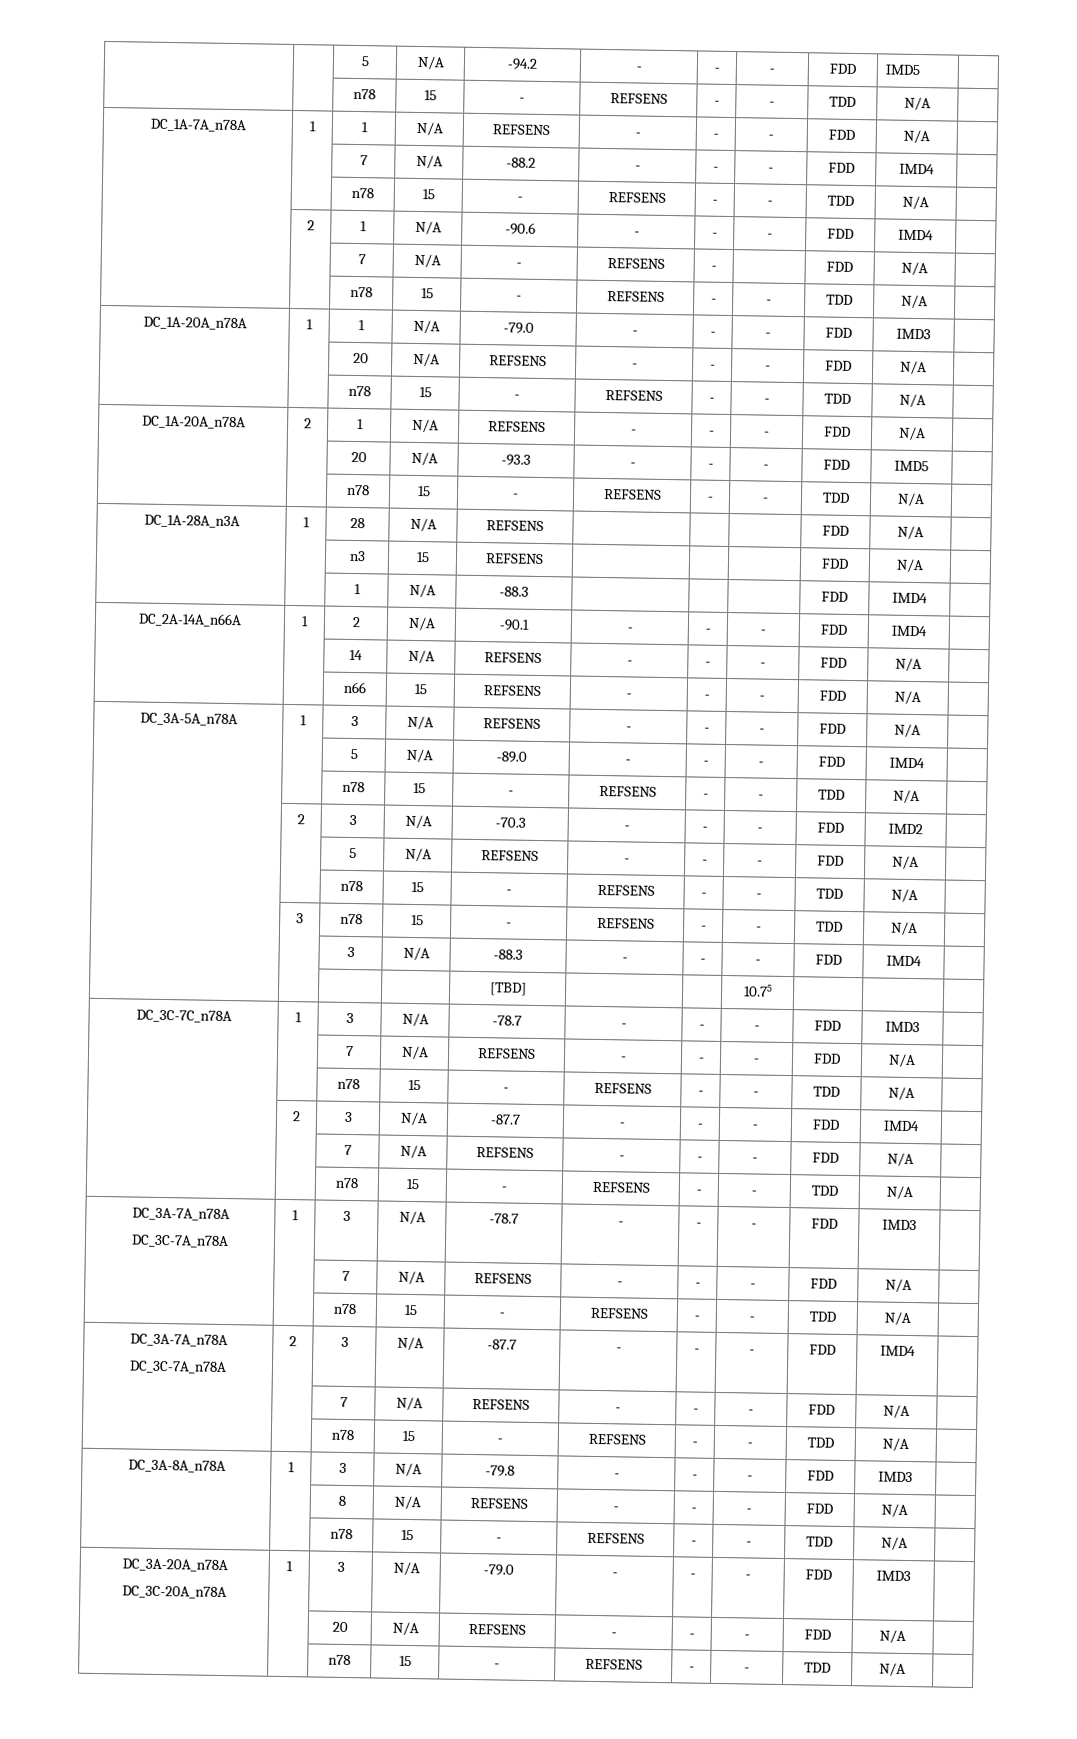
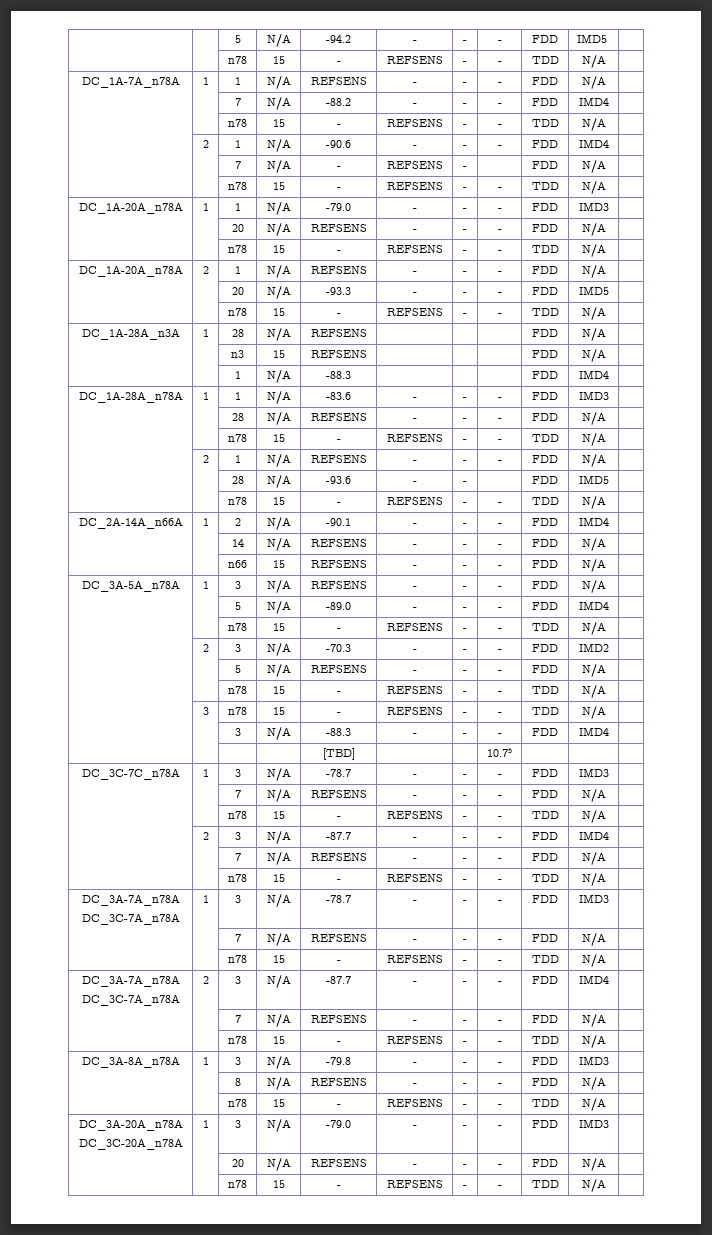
+ DC_1A-28A_n78A | 1 | 1 | N/A | -83.6 | - | - | - | FDD | IMD3 |
+ | | 28 | N/A | REFSENS | - | - | - | FDD | N/A |
+ | | n78 | 15 | - | REFSENS | - | - | TDD | N/A |
+ | 2 | 1 | N/A | REFSENS | - | - | - | FDD | N/A |
+ | | 28 | N/A | -93.6 | - | - | | FDD | IMD5 |
+ | | n78 | 15 | - | REFSENS | - | - | TDD | N/A |

